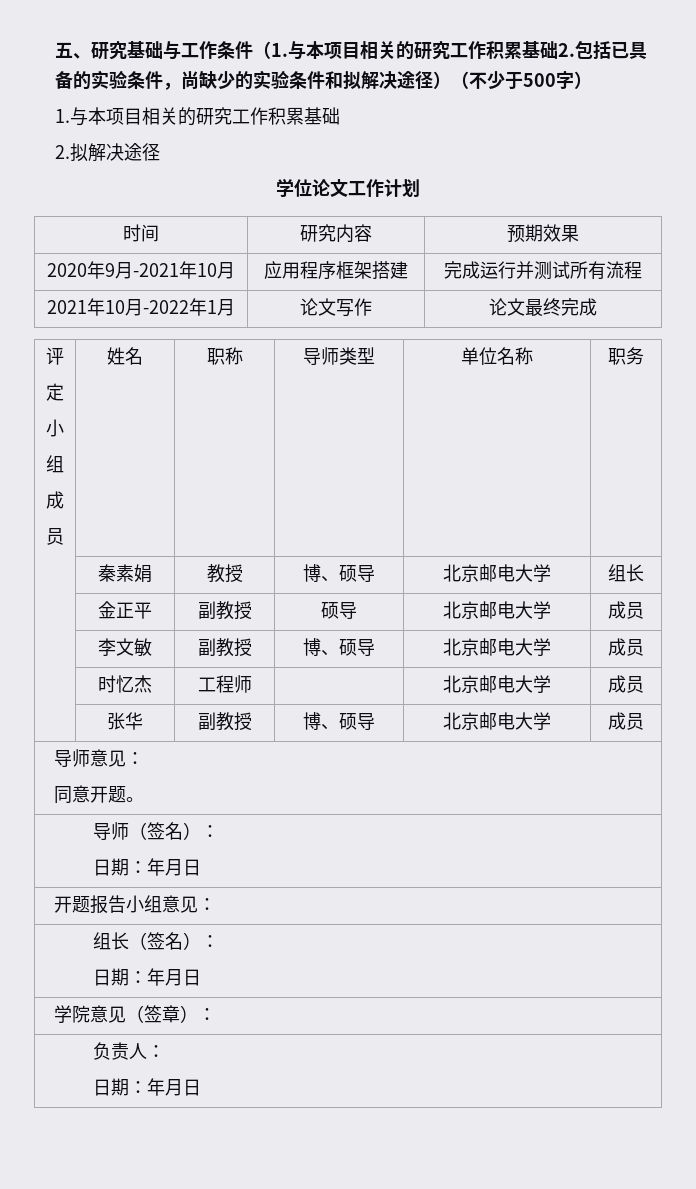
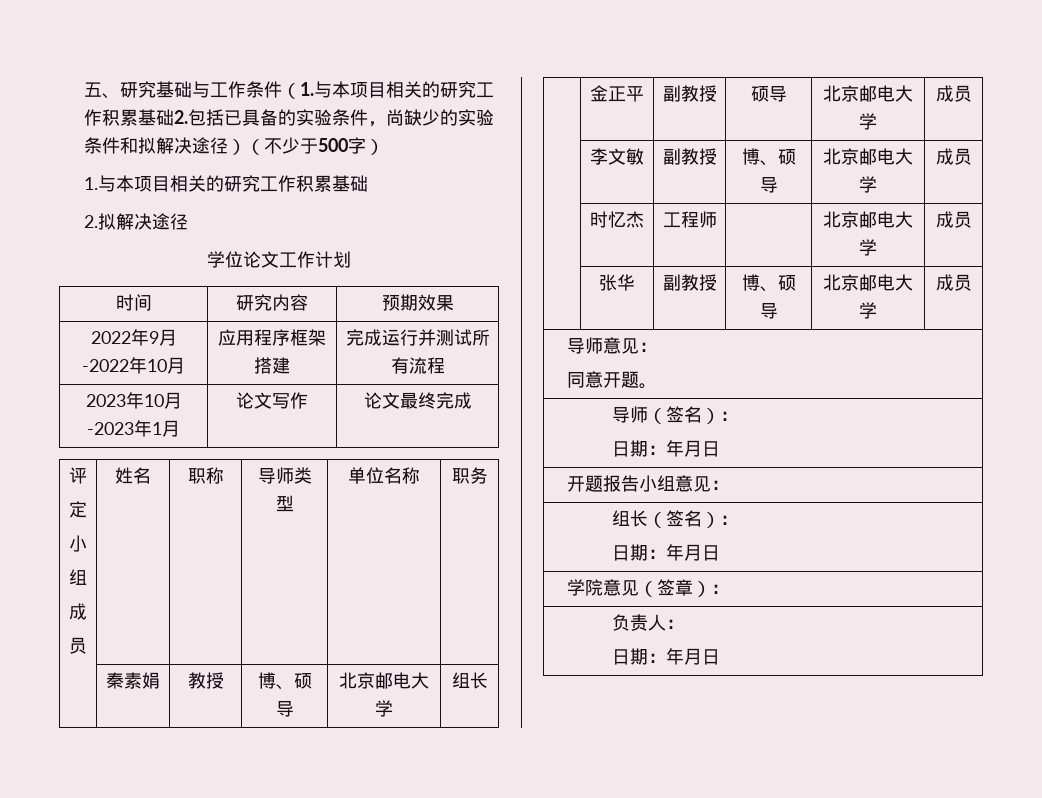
- 2020年9月-2021年10月 | 应用程序框架搭建 | 完成运行并测试所有流程
+ 2022年9月-2022年10月 | 应用程序框架搭建 | 完成运行并测试所有流程
- 2021年10月-2022年1月 | 论文写作 | 论文最终完成
+ 2023年10月-2023年1月 | 论文写作 | 论文最终完成

